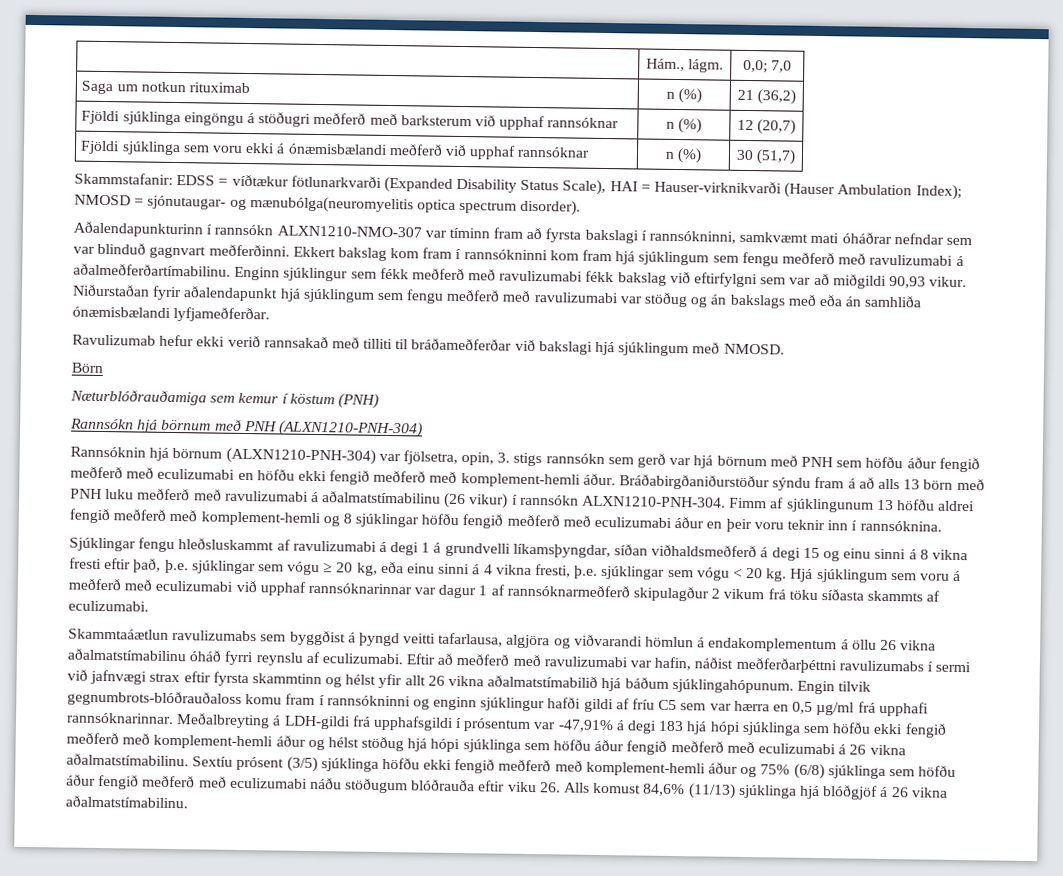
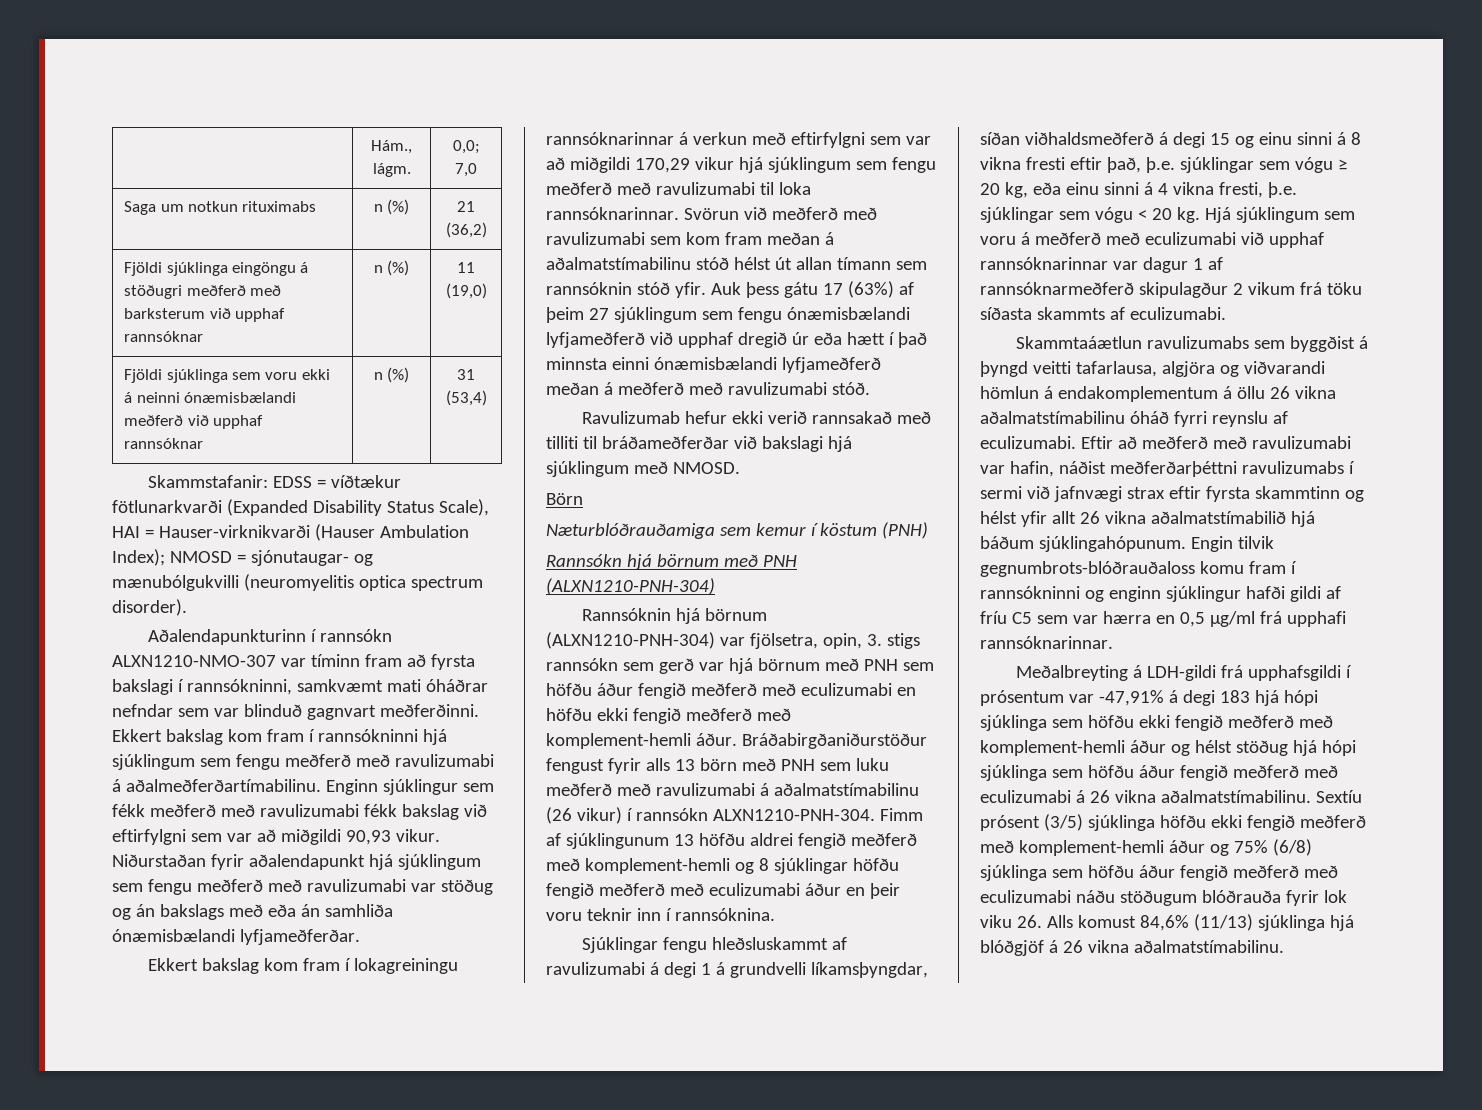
- Saga um notkun rituximab | n (%) | 21 (36,2)
+ Saga um notkun rituximabs | n (%) | 21 (36,2)
- Fjöldi sjúklinga eingöngu á stöðugri meðferð með barksterum við upphaf rannsóknar | n (%) | 12 (20,7)
+ Fjöldi sjúklinga eingöngu á stöðugri meðferð með barksterum við upphaf rannsóknar | n (%) | 11 (19,0)
- Fjöldi sjúklinga sem voru ekki á ónæmisbælandi meðferð við upphaf rannsóknar | n (%) | 30 (51,7)
+ Fjöldi sjúklinga sem voru ekki á neinni ónæmisbælandi meðferð við upphaf rannsóknar | n (%) | 31 (53,4)
- Skammstafanir: EDSS = víðtækur fötlunarkvarði (Expanded Disability Status Scale), HAI = Hauser-virknikvarði (Hauser Ambulation Index); NMOSD = sjónutaugar- og mænubólga(neuromyelitis optica spectrum disorder).
+ Skammstafanir: EDSS = víðtækur fötlunarkvarði (Expanded Disability Status Scale), HAI = Hauser-virknikvarði (Hauser Ambulation Index); NMOSD = sjónutaugar- og mænubólgukvilli (neuromyelitis optica spectrum disorder).
- Ekkert bakslag kom fram í rannsókninni kom fram hjá sjúklingum sem fengu meðferð með ravulizumabi á aðalmeðferðartímabilinu.
+ Ekkert bakslag kom fram í rannsókninni hjá sjúklingum sem fengu meðferð með ravulizumabi á aðalmeðferðartímabilinu.
+ Ekkert bakslag kom fram í lokagreiningu rannsóknarinnar á verkun með eftirfylgni sem var að miðgildi 170,29 vikur hjá sjúklingum sem fengu meðferð með ravulizumabi til loka rannsóknarinnar. Svörun við meðferð með ravulizumabi sem kom fram meðan á aðalmatstímabilinu stóð hélst út allan tímann sem rannsóknin stóð yfir. Auk þess gátu 17 (63%) af þeim 27 sjúklingum sem fengu ónæmisbælandi lyfjameðferð við upphaf dregið úr eða hætt í það minnsta einni ónæmisbælandi lyfjameðferð meðan á meðferð með ravulizumabi stóð.
- Bráðabirgðaniðurstöður sýndu fram á að alls 13 börn með PNH luku meðferð með ravulizumabi á aðalmatstímabilinu (26 vikur) í rannsókn ALXN1210-PNH-304.
+ Bráðabirgðaniðurstöður fengust fyrir alls 13 börn með PNH sem luku meðferð með ravulizumabi á aðalmatstímabilinu (26 vikur) í rannsókn ALXN1210-PNH-304.
- Engin tilvik gegnumbrots-blóðrauðaloss komu fram í rannsókninni og enginn sjúklingur hafði gildi af fríu C5 sem var hærra en 0,5 µg/ml frá upphafi rannsóknarinnar. Meðalbreyting á LDH-gildi frá upphafsgildi í prósentum var -47,91% á degi 183 hjá hópi sjúklinga sem höfðu ekki fengið meðferð með komplement-hemli áður og hélst stöðug hjá hópi sjúklinga sem höfðu áður fengið meðferð með eculizumabi á 26 vikna aðalmatstímabilinu.
+ Engin tilvik gegnumbrots-blóðrauðaloss komu fram í rannsókninni og enginn sjúklingur hafði gildi af fríu C5 sem var hærra en 0,5 µg/ml frá upphafi rannsóknarinnar.
+ Meðalbreyting á LDH-gildi frá upphafsgildi í prósentum var -47,91% á degi 183 hjá hópi sjúklinga sem höfðu ekki fengið meðferð með komplement-hemli áður og hélst stöðug hjá hópi sjúklinga sem höfðu áður fengið meðferð með eculizumabi á 26 vikna aðalmatstímabilinu.
- Sextíu prósent (3/5) sjúklinga höfðu ekki fengið meðferð með komplement-hemli áður og 75% (6/8) sjúklinga sem höfðu áður fengið meðferð með eculizumabi náðu stöðugum blóðrauða eftir viku 26. Alls komust 84,6% (11/13) sjúklinga hjá blóðgjöf á 26 vikna aðalmatstímabilinu.
+ Sextíu prósent (3/5) sjúklinga höfðu ekki fengið meðferð með komplement-hemli áður og 75% (6/8) sjúklinga sem höfðu áður fengið meðferð með eculizumabi náðu stöðugum blóðrauða fyrir lok viku 26. Alls komust 84,6% (11/13) sjúklinga hjá blóðgjöf á 26 vikna aðalmatstímabilinu.

